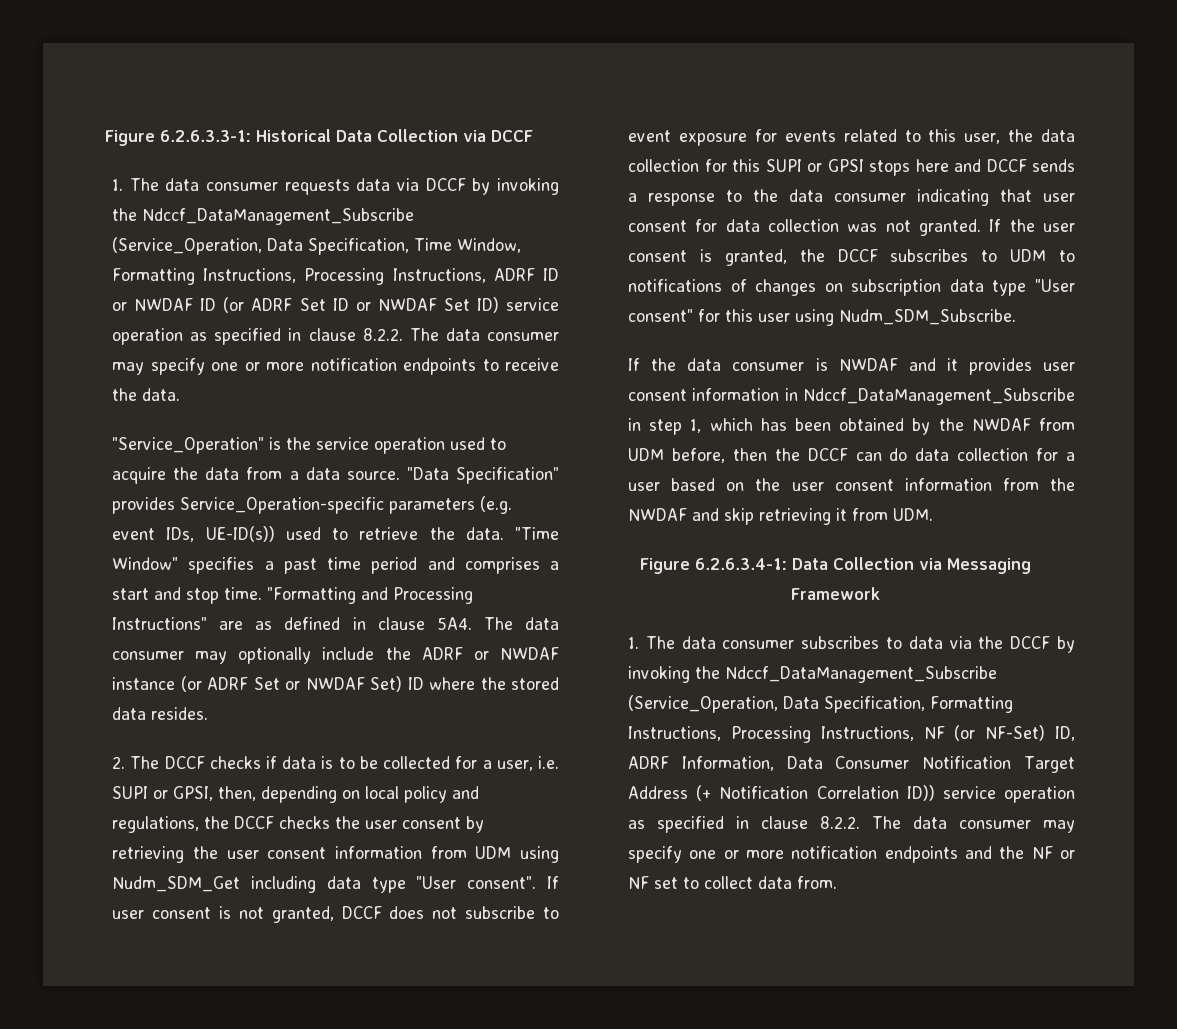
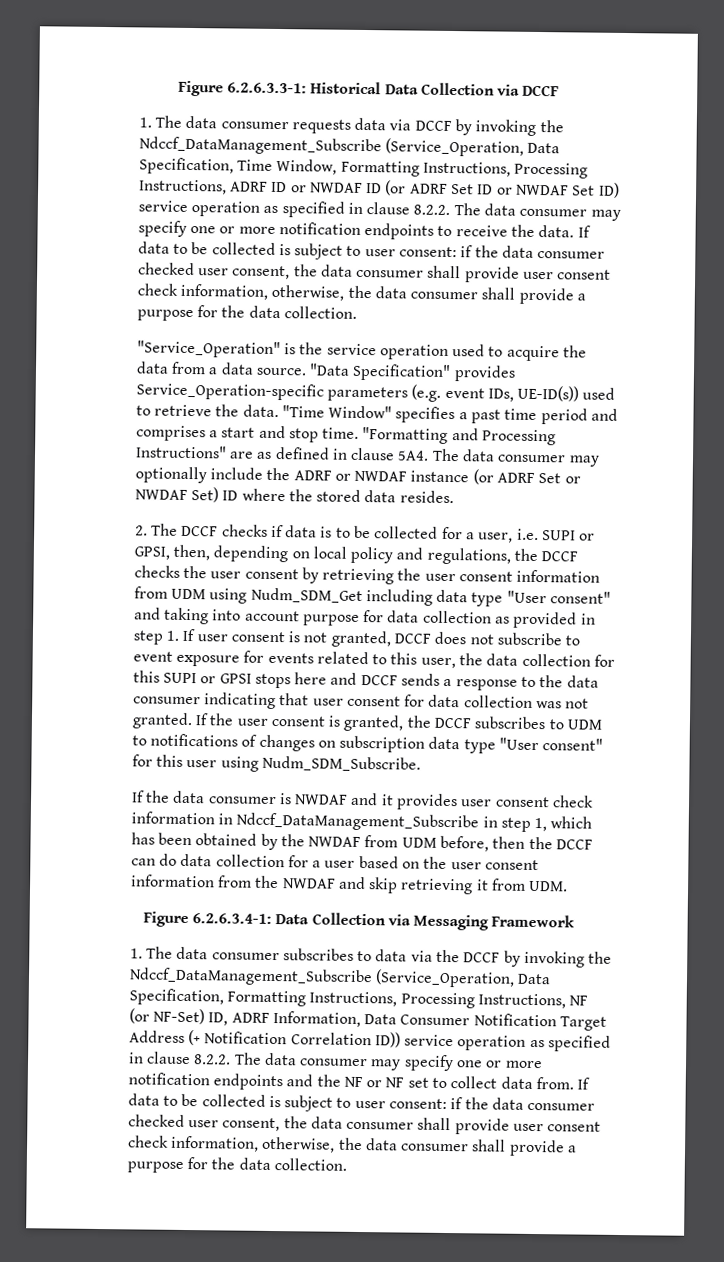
- 1. The data consumer requests data via DCCF by invoking the Ndccf_DataManagement_Subscribe (Service_Operation, Data Specification, Time Window, Formatting Instructions, Processing Instructions, ADRF ID or NWDAF ID (or ADRF Set ID or NWDAF Set ID) service operation as specified in clause 8.2.2. The data consumer may specify one or more notification endpoints to receive the data.
+ 1. The data consumer requests data via DCCF by invoking the Ndccf_DataManagement_Subscribe (Service_Operation, Data Specification, Time Window, Formatting Instructions, Processing Instructions, ADRF ID or NWDAF ID (or ADRF Set ID or NWDAF Set ID) service operation as specified in clause 8.2.2. The data consumer may specify one or more notification endpoints to receive the data. If data to be collected is subject to user consent: if the data consumer checked user consent, the data consumer shall provide user consent check information, otherwise, the data consumer shall provide a purpose for the data collection.
- 2. The DCCF checks if data is to be collected for a user, i.e. SUPI or GPSI, then, depending on local policy and regulations, the DCCF checks the user consent by retrieving the user consent information from UDM using Nudm_SDM_Get including data type "User consent". If user consent is not granted, DCCF does not subscribe to event exposure for events related to this user, the data collection for this SUPI or GPSI stops here and DCCF sends a response to the data consumer indicating that user consent for data collection was not granted.
+ 2. The DCCF checks if data is to be collected for a user, i.e. SUPI or GPSI, then, depending on local policy and regulations, the DCCF checks the user consent by retrieving the user consent information from UDM using Nudm_SDM_Get including data type "User consent" and taking into account purpose for data collection as provided in step 1. If user consent is not granted, DCCF does not subscribe to event exposure for events related to this user, the data collection for this SUPI or GPSI stops here and DCCF sends a response to the data consumer indicating that user consent for data collection was not granted.
- If the data consumer is NWDAF and it provides user consent information in Ndccf_DataManagement_Subscribe in step 1, which has been obtained by the NWDAF from UDM before, then the DCCF can do data collection for a user based on the user consent information from the NWDAF and skip retrieving it from UDM.
+ If the data consumer is NWDAF and it provides user consent check information in Ndccf_DataManagement_Subscribe in step 1, which has been obtained by the NWDAF from UDM before, then the DCCF can do data collection for a user based on the user consent information from the NWDAF and skip retrieving it from UDM.
- 1. The data consumer subscribes to data via the DCCF by invoking the Ndccf_DataManagement_Subscribe (Service_Operation, Data Specification, Formatting Instructions, Processing Instructions, NF (or NF-Set) ID, ADRF Information, Data Consumer Notification Target Address (+ Notification Correlation ID)) service operation as specified in clause 8.2.2. The data consumer may specify one or more notification endpoints and the NF or NF set to collect data from.
+ 1. The data consumer subscribes to data via the DCCF by invoking the Ndccf_DataManagement_Subscribe (Service_Operation, Data Specification, Formatting Instructions, Processing Instructions, NF (or NF-Set) ID, ADRF Information, Data Consumer Notification Target Address (+ Notification Correlation ID)) service operation as specified in clause 8.2.2. The data consumer may specify one or more notification endpoints and the NF or NF set to collect data from. If data to be collected is subject to user consent: if the data consumer checked user consent, the data consumer shall provide user consent check information, otherwise, the data consumer shall provide a purpose for the data collection.

